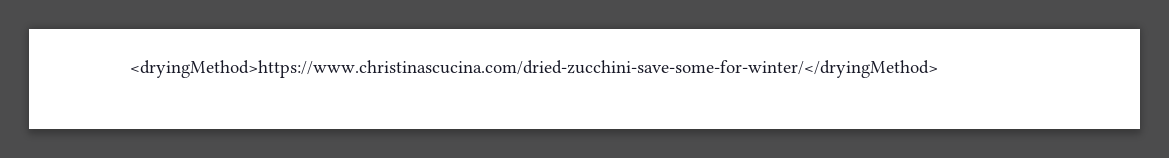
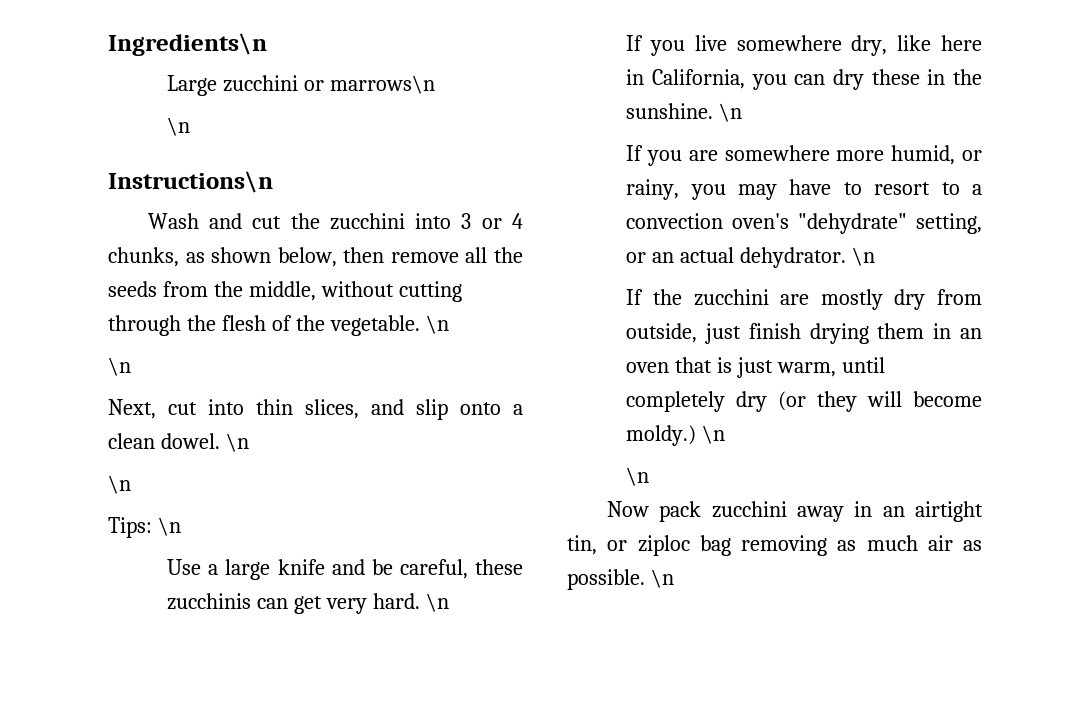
- <dryingMethod>https://www.christinascucina.com/dried-zucchini-save-some-for-winter/</dryingMethod>
+ Ingredients\n
+ Large zucchini or marrows\n
+ \n
+ Instructions\n
+ Wash and cut the zucchini into 3 or 4 chunks, as shown below, then remove all the seeds from the middle, without cutting through the flesh of the vegetable. \n
+ \n
+ Next, cut into thin slices, and slip onto a clean dowel. \n
+ \n
+ Tips: \n
+ Use a large knife and be careful, these zucchinis can get very hard. \n
+ If you live somewhere dry, like here in California, you can dry these in the sunshine. \n
+ If you are somewhere more humid, or rainy, you may have to resort to a convection oven's "dehydrate" setting, or an actual dehydrator. \n
+ If the zucchini are mostly dry from outside, just finish drying them in an oven that is just warm, until completely dry (or they will become moldy.) \n
+ \n
+ Now pack zucchini away in an airtight tin, or ziploc bag removing as much air as possible. \n

